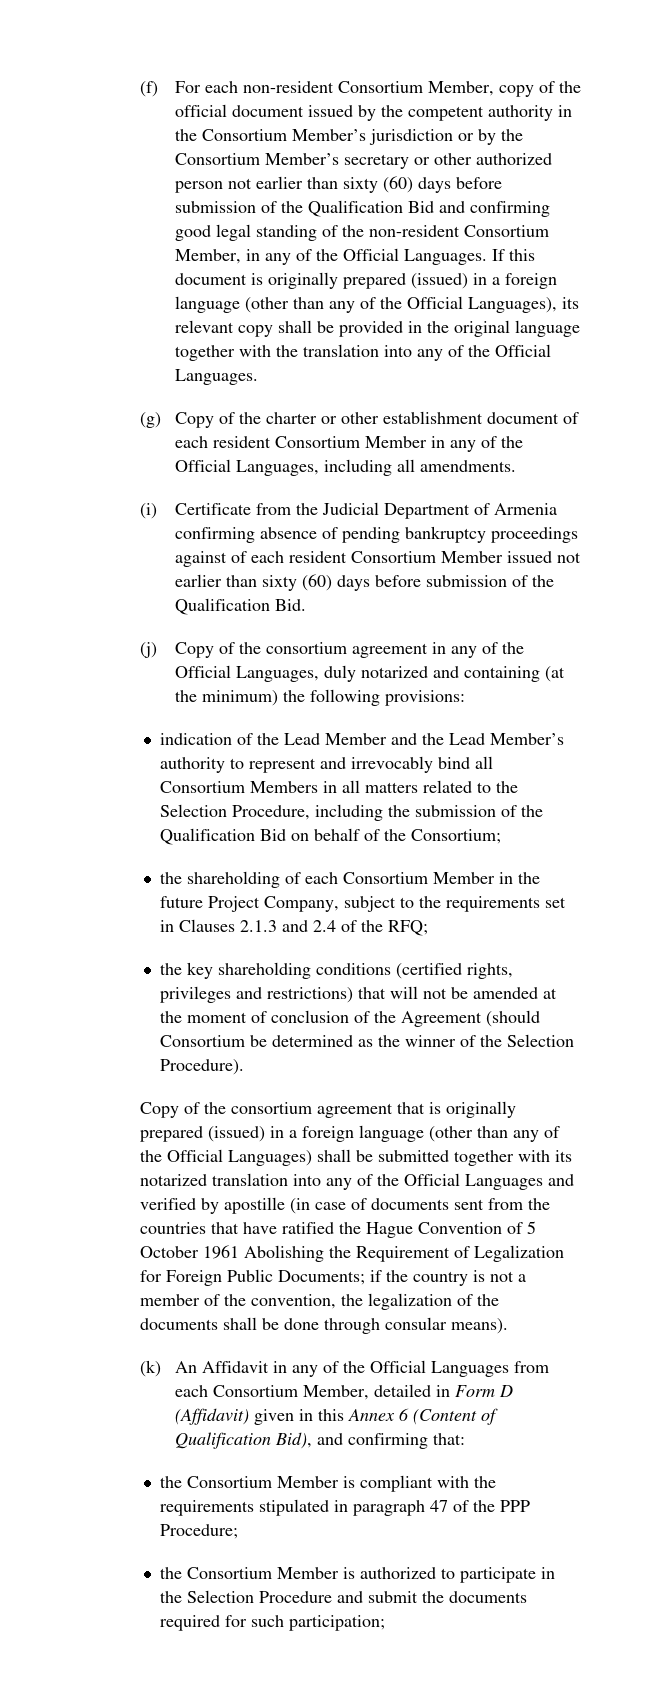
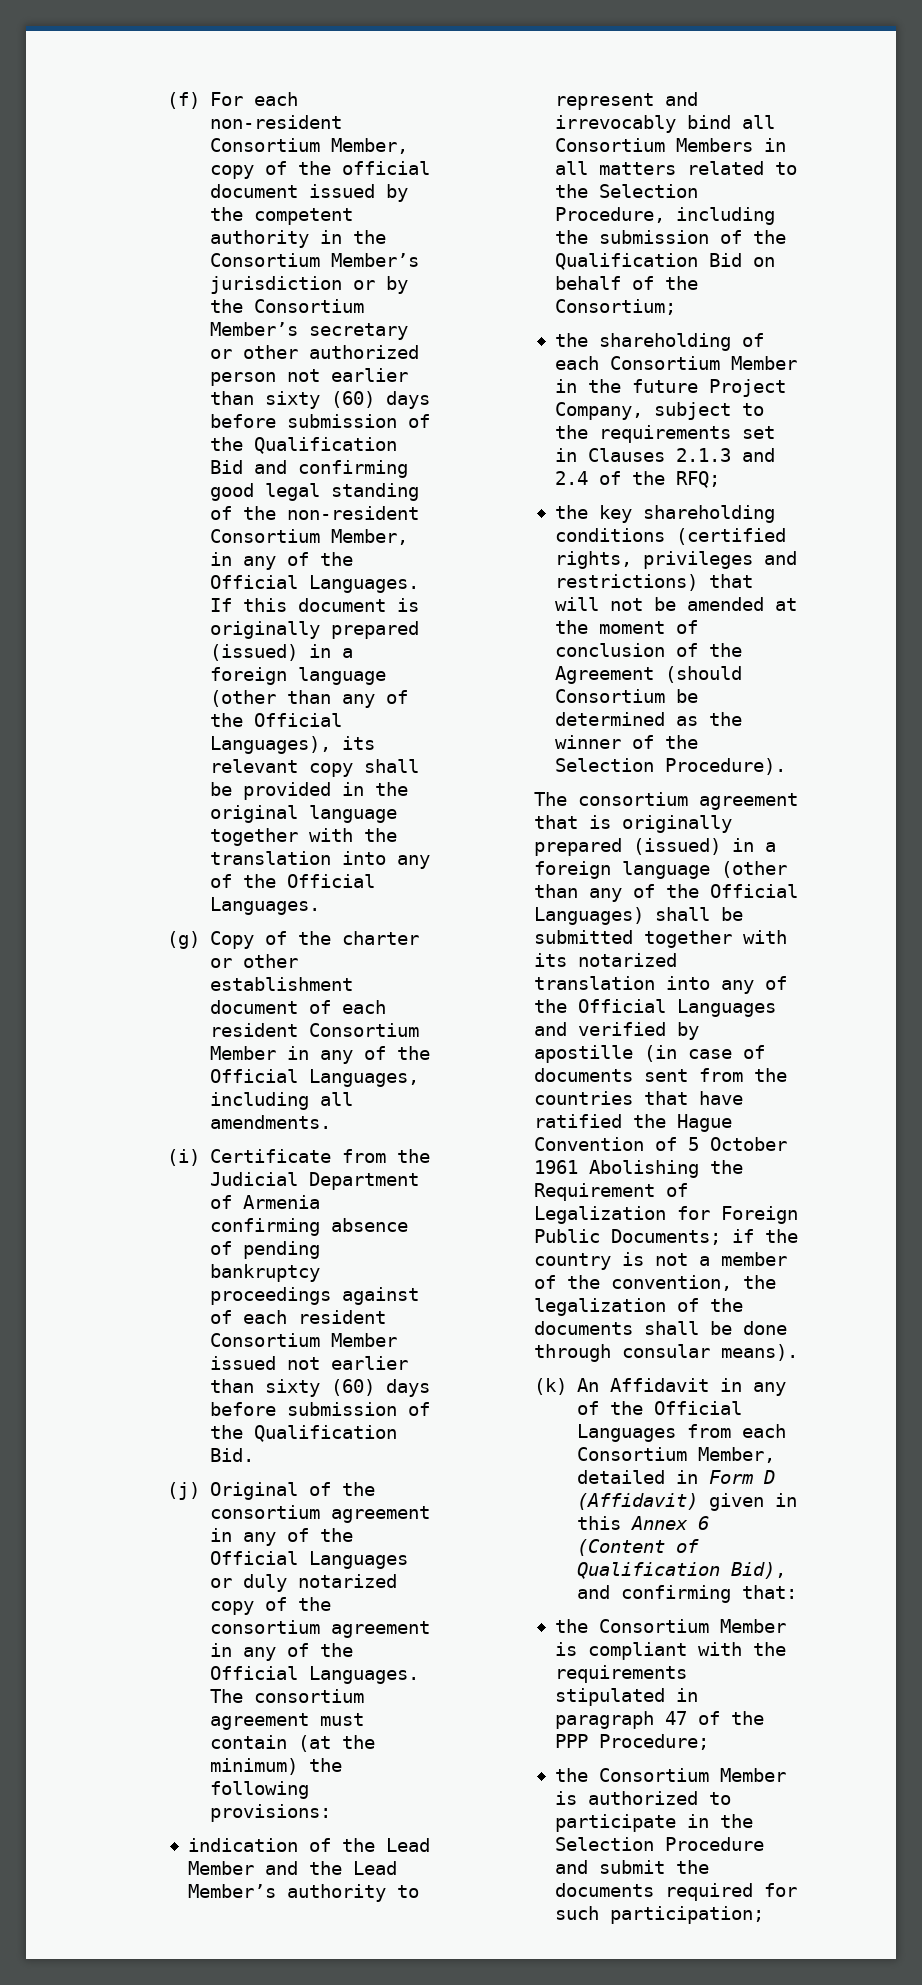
- (j) Copy of the consortium agreement in any of the Official Languages, duly notarized and containing (at the minimum) the following provisions:
+ (j) Original of the consortium agreement in any of the Official Languages or duly notarized copy of the consortium agreement in any of the Official Languages. The consortium agreement must contain (at the minimum) the following provisions:
- Copy of the consortium agreement that is originally prepared (issued) in a foreign language (other than any of the Official Languages) shall be submitted together with its notarized translation into any of the Official Languages and verified by apostille (in case of documents sent from the countries that have ratified the Hague Convention of 5 October 1961 Abolishing the Requirement of Legalization for Foreign Public Documents;
+ The consortium agreement that is originally prepared (issued) in a foreign language (other than any of the Official Languages) shall be submitted together with its notarized translation into any of the Official Languages and verified by apostille (in case of documents sent from the countries that have ratified the Hague Convention of 5 October 1961 Abolishing the Requirement of Legalization for Foreign Public Documents;

